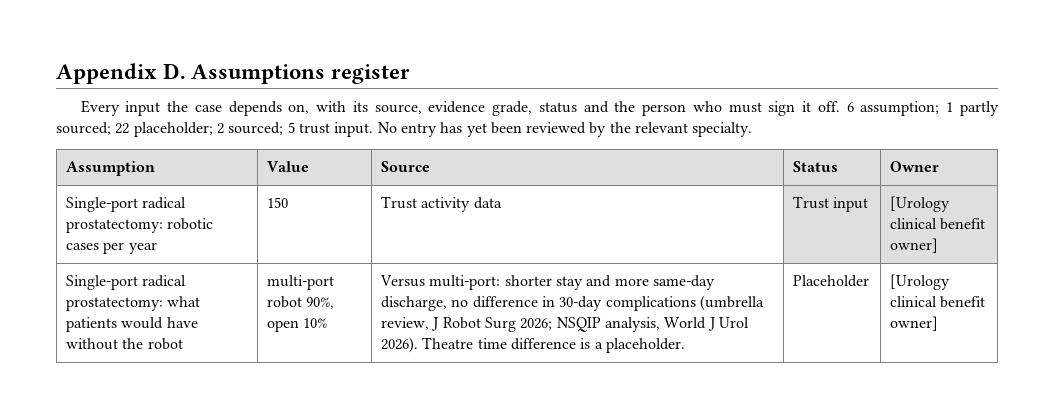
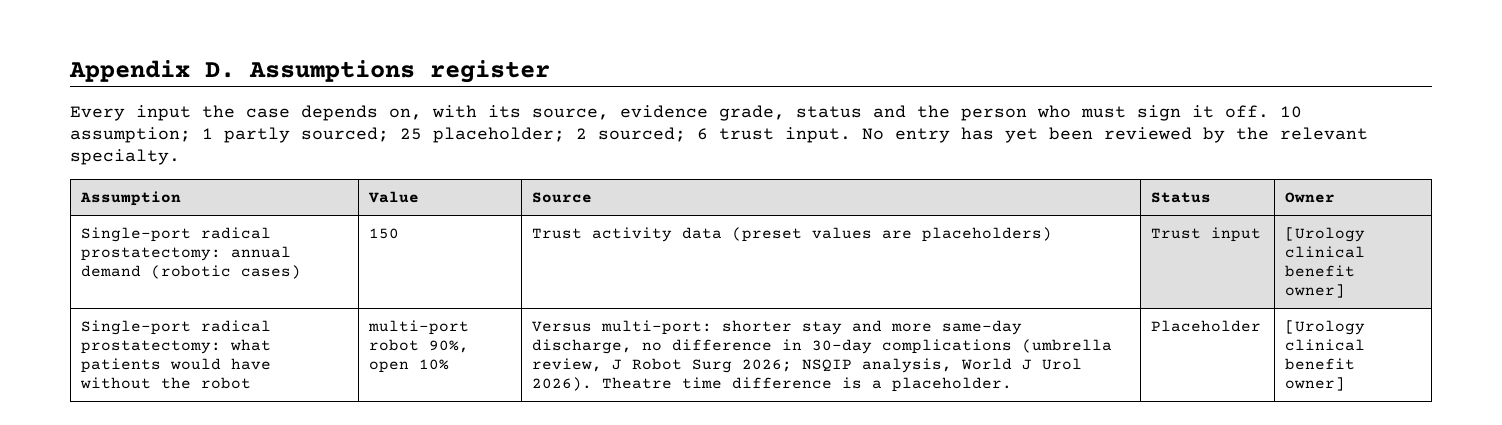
- 6 assumption; 1 partly sourced; 22 placeholder; 2 sourced; 5 trust input.
+ 10 assumption; 1 partly sourced; 25 placeholder; 2 sourced; 6 trust input.
- Single-port radical prostatectomy: robotic cases per year | 150 | Trust activity data | Trust input | [Urology clinical benefit owner]
+ Single-port radical prostatectomy: annual demand (robotic cases) | 150 | Trust activity data (preset values are placeholders) | Trust input | [Urology clinical benefit owner]

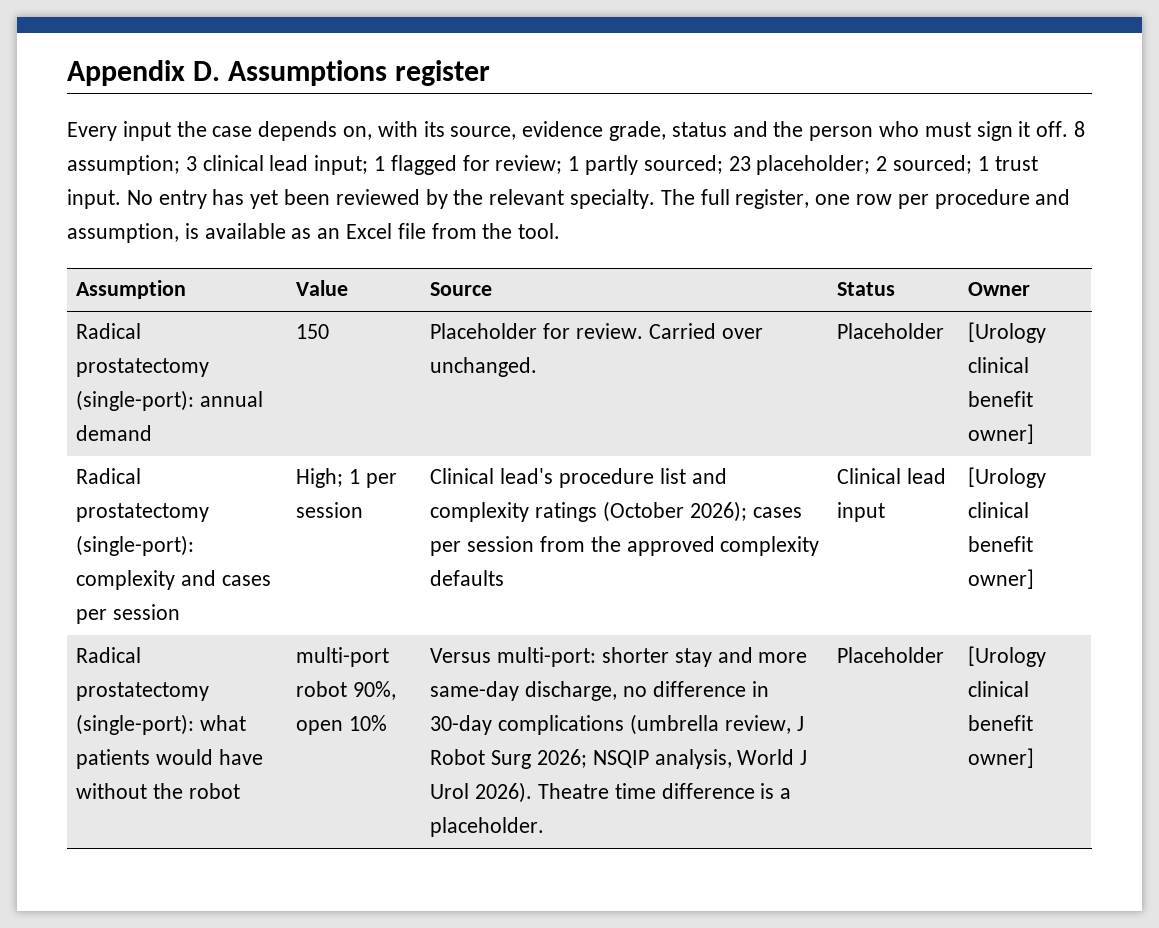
- 10 assumption; 1 partly sourced; 25 placeholder; 2 sourced; 6 trust input.
+ 8 assumption; 3 clinical lead input; 1 flagged for review; 1 partly sourced; 23 placeholder; 2 sourced; 1 trust input.
+ The full register, one row per procedure and assumption, is available as an Excel file from the tool.
- Single-port radical prostatectomy: annual demand (robotic cases) | 150 | Trust activity data (preset values are placeholders) | Trust input | [Urology clinical benefit owner]
+ Radical prostatectomy (single-port): annual demand | 150 | Placeholder for review. Carried over unchanged. | Placeholder | [Urology clinical benefit owner]
+ Radical prostatectomy (single-port): complexity and cases per session | High; 1 per session | Clinical lead's procedure list and complexity ratings (October 2026); cases per session from the approved complexity defaults | Clinical lead input | [Urology clinical benefit owner]
- Single-port radical prostatectomy: what patients would have without the robot
+ Radical prostatectomy (single-port): what patients would have without the robot

